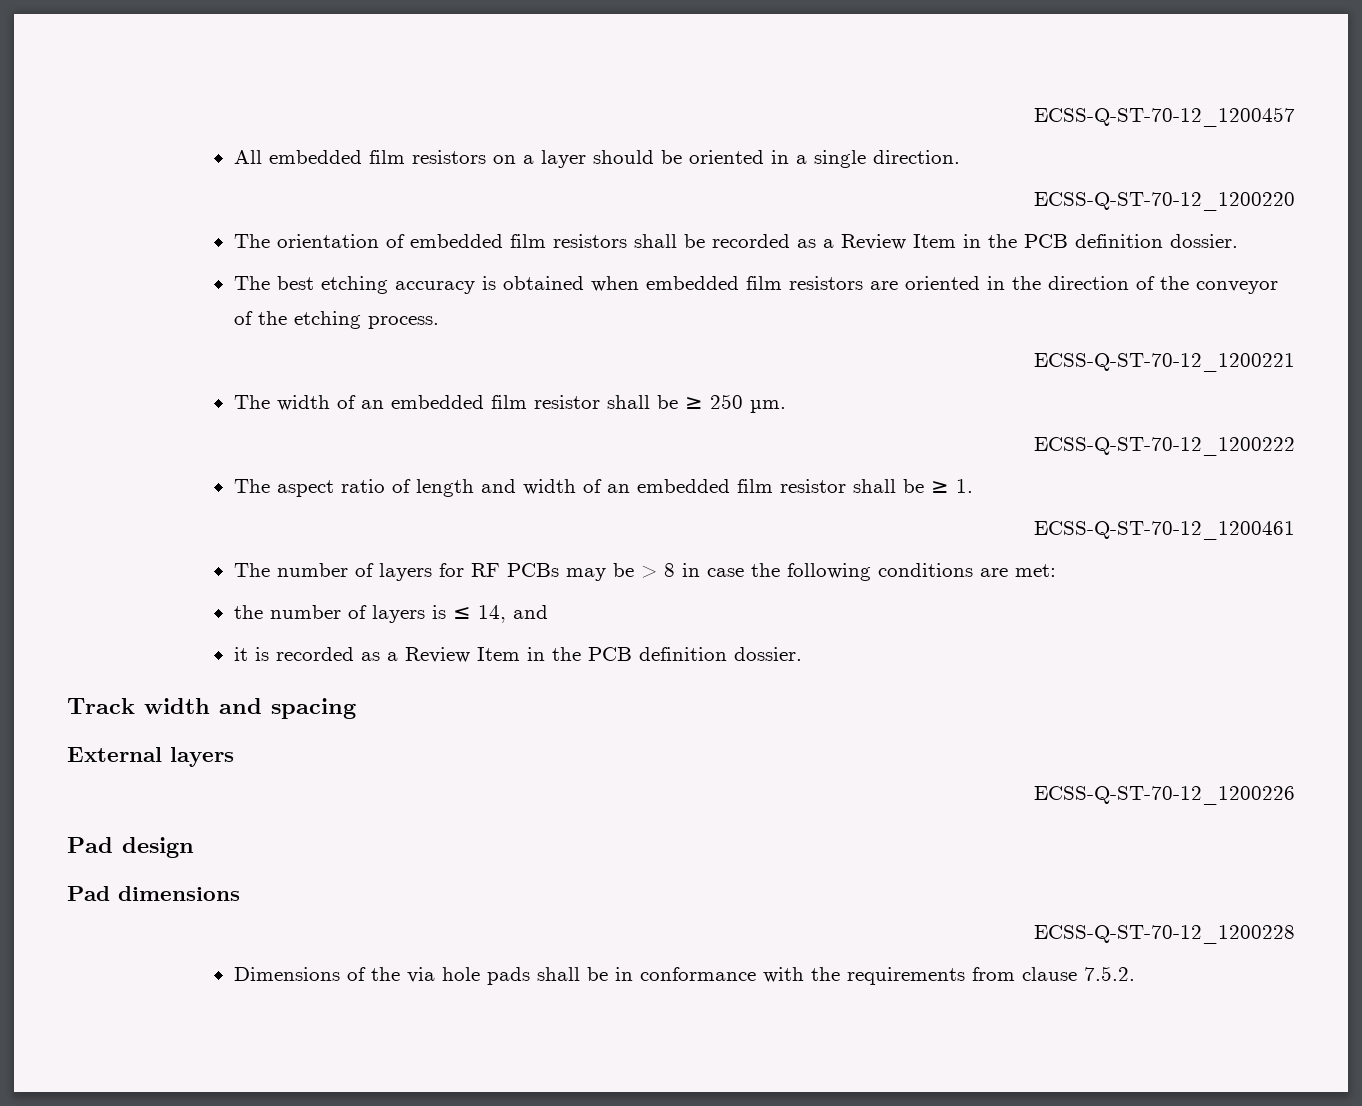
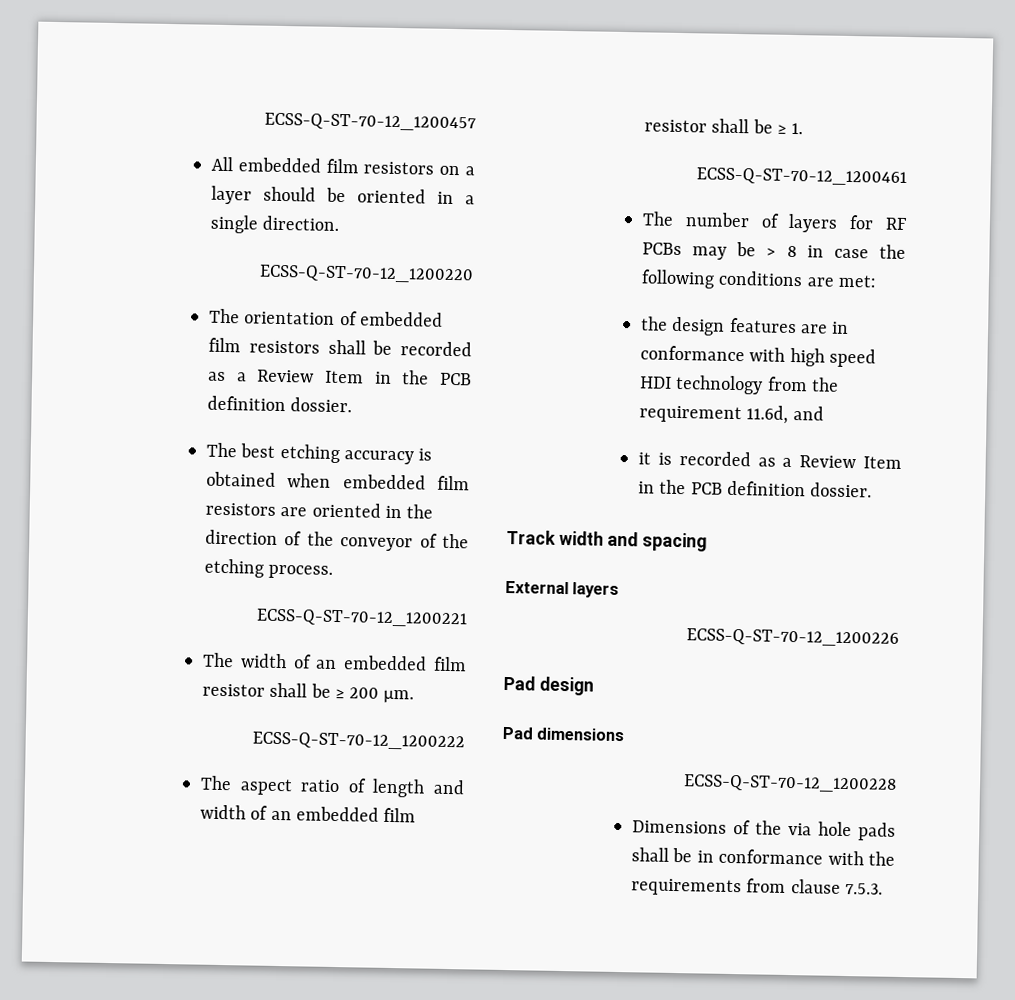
- The width of an embedded film resistor shall be ≥ 250 µm.
+ The width of an embedded film resistor shall be ≥ 200 µm.
- the number of layers is ≤ 14, and
+ the design features are in conformance with high speed HDI technology from the requirement 11.6d, and
- Dimensions of the via hole pads shall be in conformance with the requirements from clause 7.5.2.
+ Dimensions of the via hole pads shall be in conformance with the requirements from clause 7.5.3.

